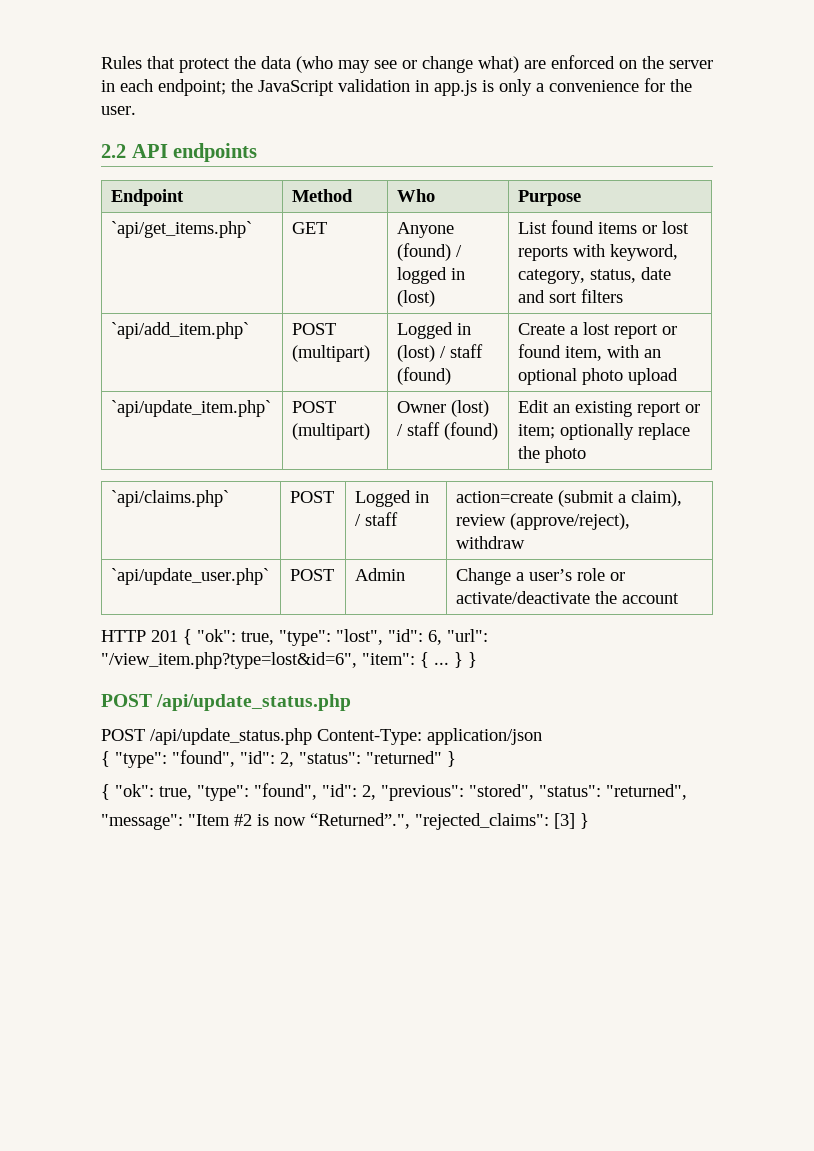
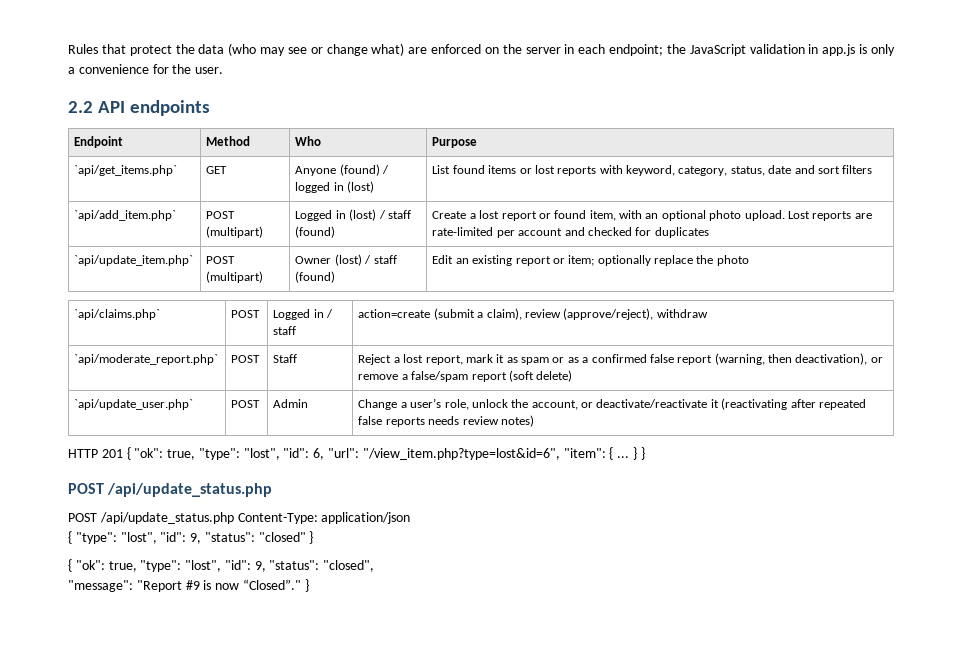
- `api/add_item.php` | POST (multipart) | Logged in (lost) / staff (found) | Create a lost report or found item, with an optional photo upload
+ `api/add_item.php` | POST (multipart) | Logged in (lost) / staff (found) | Create a lost report or found item, with an optional photo upload. Lost reports are rate-limited per account and checked for duplicates
+ `api/moderate_report.php` | POST | Staff | Reject a lost report, mark it as spam or as a confirmed false report (warning, then deactivation), or remove a false/spam report (soft delete)
- `api/update_user.php` | POST | Admin | Change a user’s role or activate/deactivate the account
+ `api/update_user.php` | POST | Admin | Change a user’s role, unlock the account, or deactivate/reactivate it (reactivating after repeated false reports needs review notes)
- { "type": "found", "id": 2, "status": "returned" }
+ { "type": "lost", "id": 9, "status": "closed" }
- { "ok": true, "type": "found", "id": 2, "previous": "stored", "status": "returned",
- "message": "Item #2 is now “Returned”.", "rejected_claims": [3] }
+ { "ok": true, "type": "lost", "id": 9, "status": "closed",
+ "message": "Report #9 is now “Closed”." }

